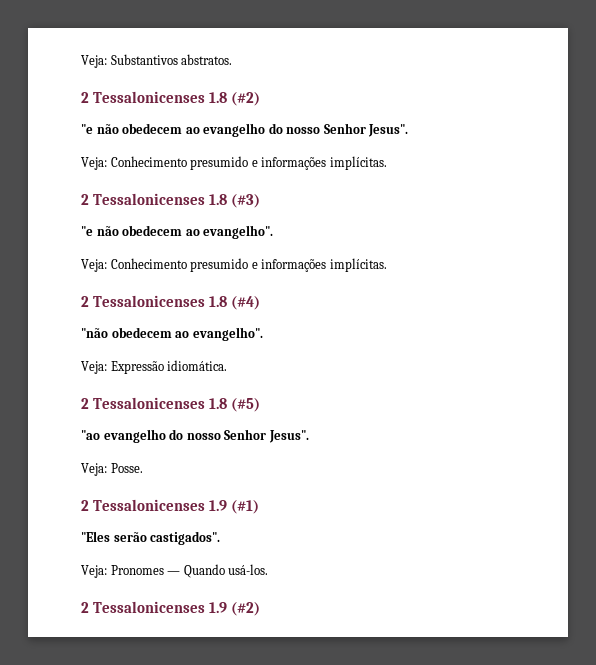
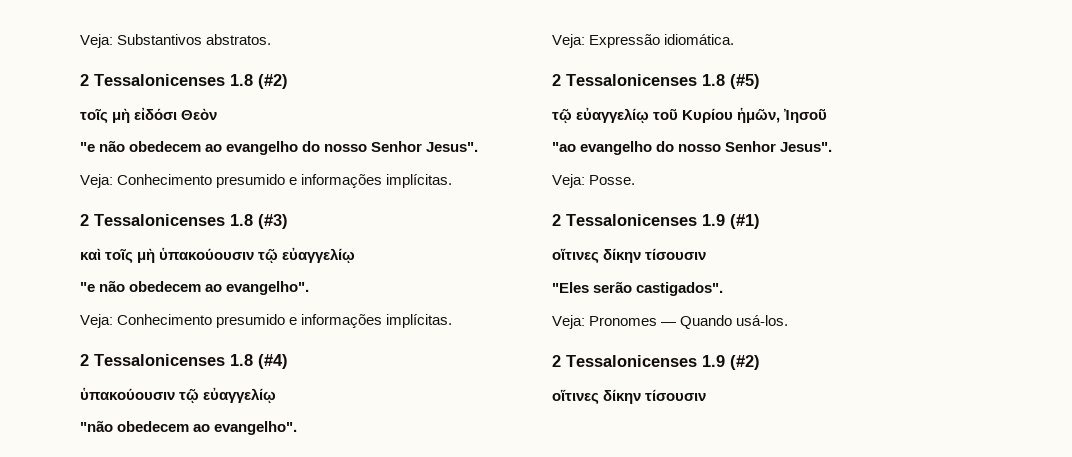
+ τοῖς μὴ εἰδόσι Θεὸν
+ καὶ τοῖς μὴ ὑπακούουσιν τῷ εὐαγγελίῳ
  2 Tessalonicenses 1.8 (#4)
+ ὑπακούουσιν τῷ εὐαγγελίῳ
+ τῷ εὐαγγελίῳ τοῦ Κυρίου ἡμῶν, Ἰησοῦ
  2 Tessalonicenses 1.9 (#1)
+ οἵτινες δίκην τίσουσιν
  2 Tessalonicenses 1.9 (#2)
+ οἵτινες δίκην τίσουσιν

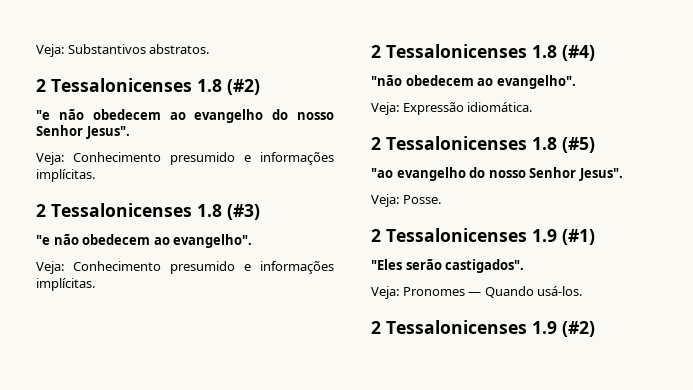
- τοῖς μὴ εἰδόσι Θεὸν
- καὶ τοῖς μὴ ὑπακούουσιν τῷ εὐαγγελίῳ
  2 Tessalonicenses 1.8 (#4)
- ὑπακούουσιν τῷ εὐαγγελίῳ
- τῷ εὐαγγελίῳ τοῦ Κυρίου ἡμῶν, Ἰησοῦ
  2 Tessalonicenses 1.9 (#1)
- οἵτινες δίκην τίσουσιν
  2 Tessalonicenses 1.9 (#2)
- οἵτινες δίκην τίσουσιν

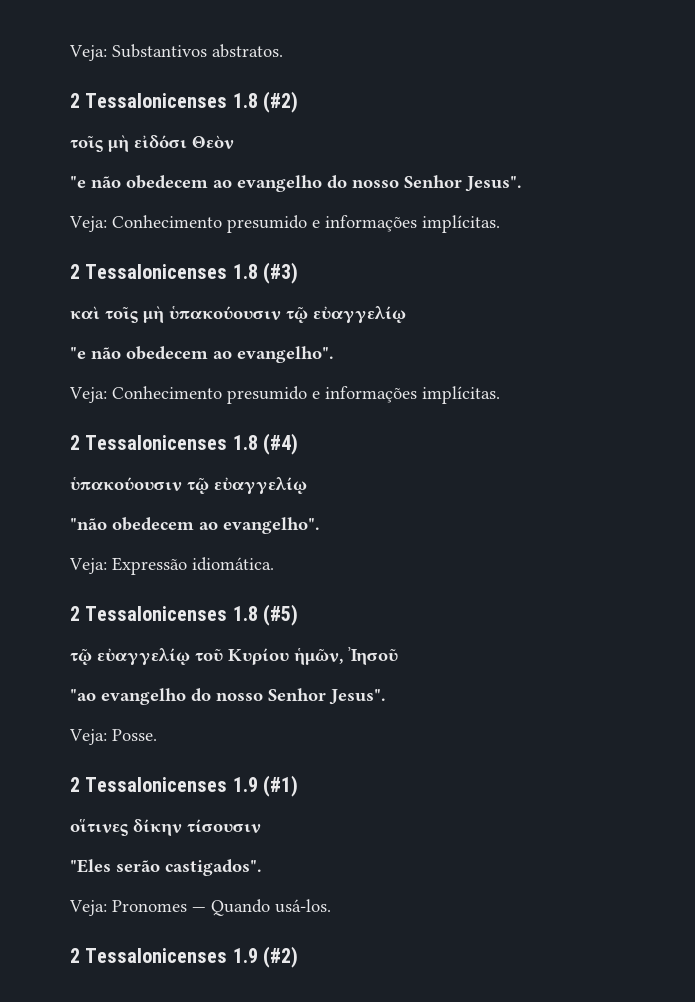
+ τοῖς μὴ εἰδόσι Θεὸν
+ καὶ τοῖς μὴ ὑπακούουσιν τῷ εὐαγγελίῳ
  2 Tessalonicenses 1.8 (#4)
+ ὑπακούουσιν τῷ εὐαγγελίῳ
+ τῷ εὐαγγελίῳ τοῦ Κυρίου ἡμῶν, Ἰησοῦ
+ οἵτινες δίκην τίσουσιν

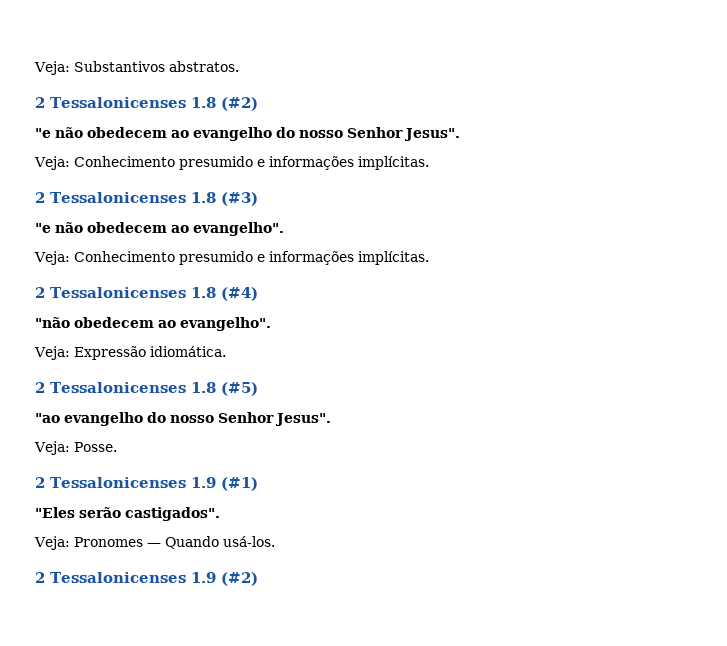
- τοῖς μὴ εἰδόσι Θεὸν
- καὶ τοῖς μὴ ὑπακούουσιν τῷ εὐαγγελίῳ
  2 Tessalonicenses 1.8 (#4)
- ὑπακούουσιν τῷ εὐαγγελίῳ
- τῷ εὐαγγελίῳ τοῦ Κυρίου ἡμῶν, Ἰησοῦ
- οἵτινες δίκην τίσουσιν

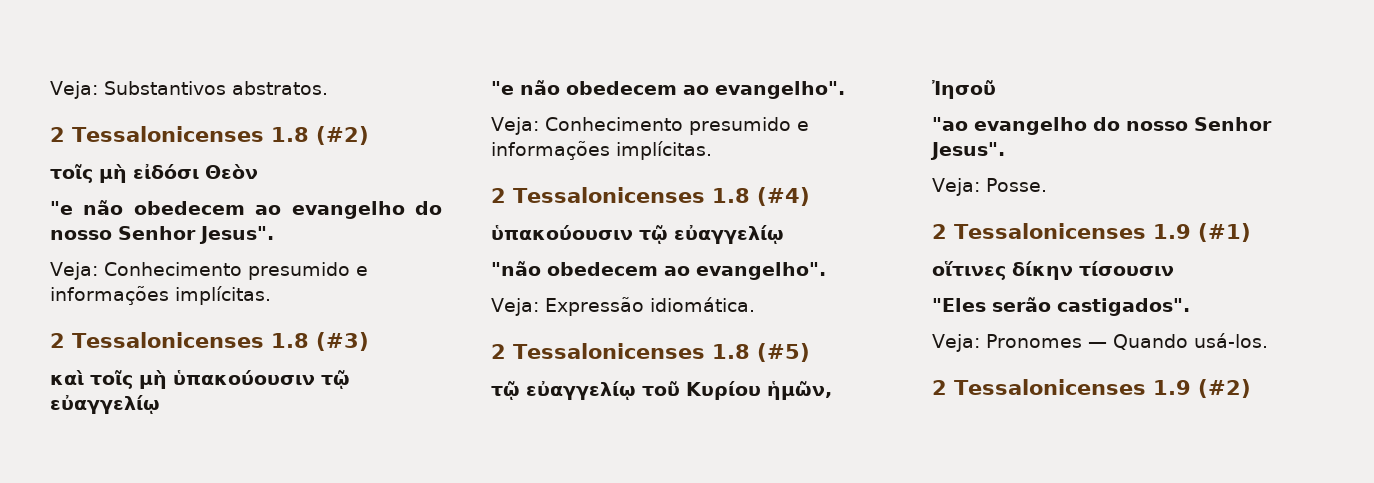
+ τοῖς μὴ εἰδόσι Θεὸν
+ καὶ τοῖς μὴ ὑπακούουσιν τῷ εὐαγγελίῳ
  2 Tessalonicenses 1.8 (#4)
+ ὑπακούουσιν τῷ εὐαγγελίῳ
+ τῷ εὐαγγελίῳ τοῦ Κυρίου ἡμῶν, Ἰησοῦ
+ οἵτινες δίκην τίσουσιν

